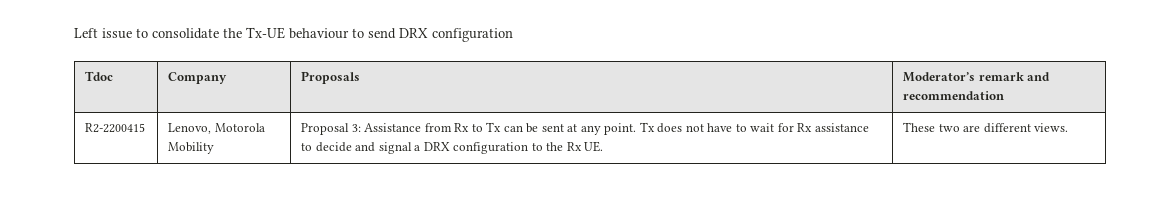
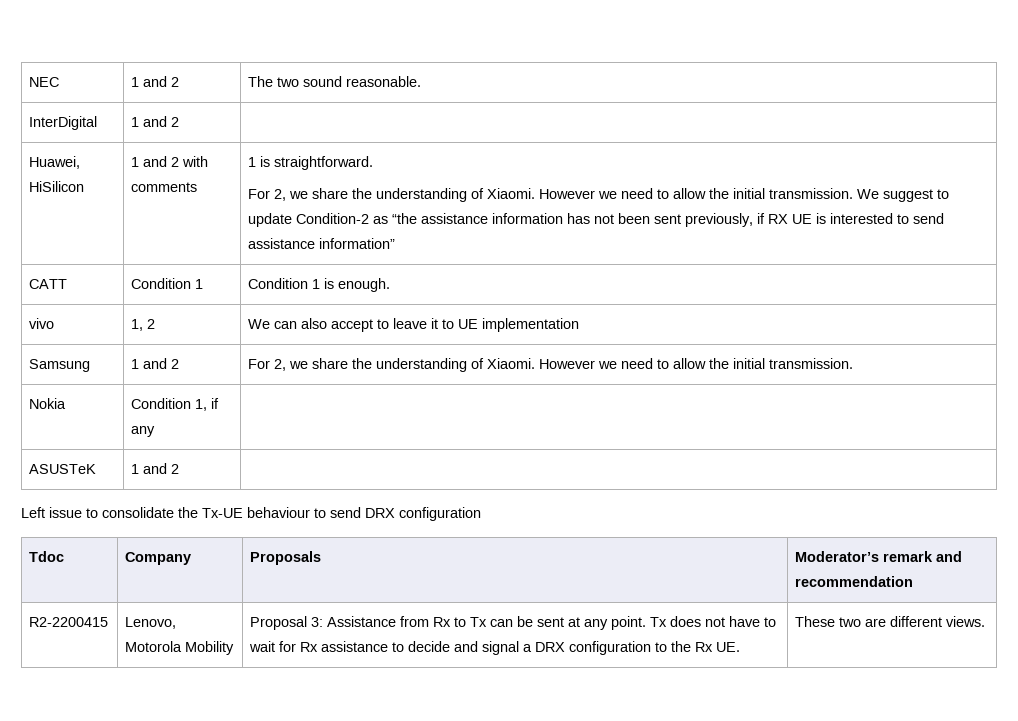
+ NEC | 1 and 2 | The two sound reasonable.
+ InterDigital | 1 and 2 |
+ Huawei, HiSilicon | 1 and 2 with comments | 1 is straightforward.
+ For 2, we share the understanding of Xiaomi. However we need to allow the initial transmission. We suggest to update Condition-2 as “the assistance information has not been sent previously, if RX UE is interested to send assistance information”
+ CATT | Condition 1 | Condition 1 is enough.
+ vivo | 1, 2 | We can also accept to leave it to UE implementation
+ Samsung | 1 and 2 | For 2, we share the understanding of Xiaomi. However we need to allow the initial transmission.
+ Nokia | Condition 1, if any |
+ ASUSTeK | 1 and 2 |

